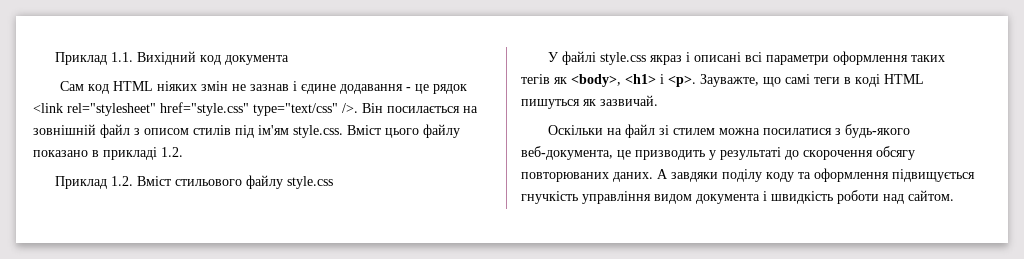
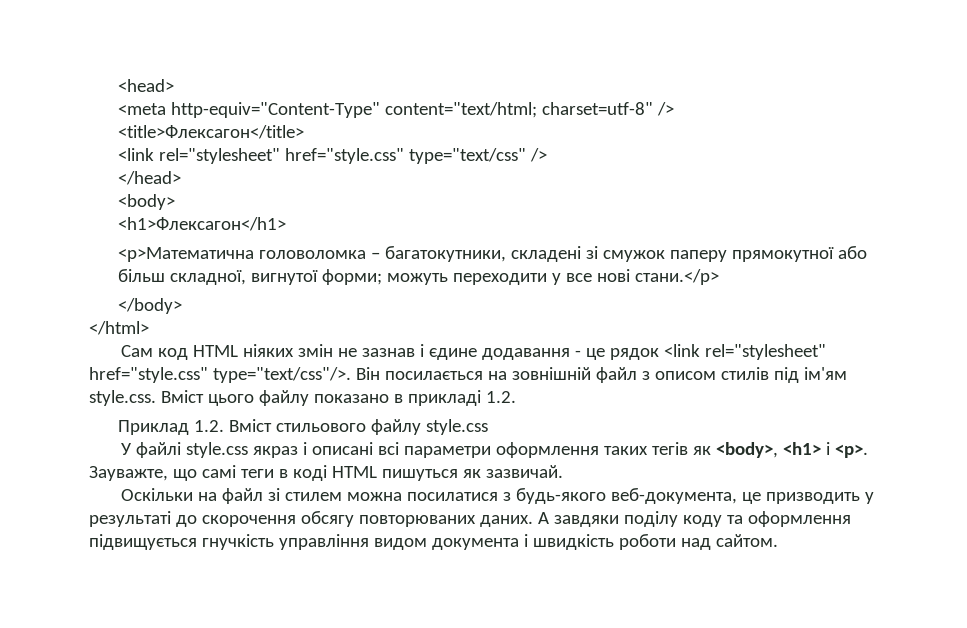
- Приклад 1.1. Вихідний код документа
+ <head>
+ <meta http-equiv="Content-Type" content="text/html; charset=utf-8" />
+ <title>Флексагон</title>
+ <link rel="stylesheet" href="style.css" type="text/css" />
+ </head>
+ <body>
+ <h1>Флексагон</h1>
+ <p>Математична головоломка – багатокутники, складені зі смужок паперу прямокутної або більш складної, вигнутої форми; можуть переходити у все нові стани.</p>
+ </body>
+ </html>
- Сам код HTML ніяких змін не зазнав і єдине додавання - це рядок <link rel="stylesheet" href="style.css" type="text/css" />.
+ Сам код HTML ніяких змін не зазнав і єдине додавання - це рядок <link rel="stylesheet" href="style.css" type="text/css"/>.

